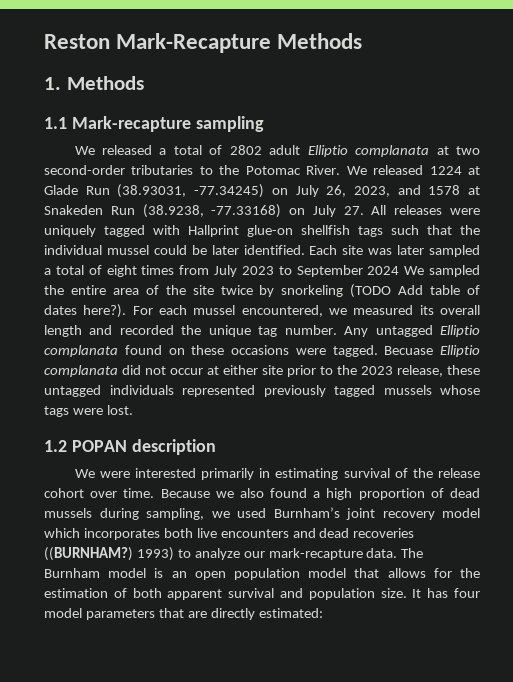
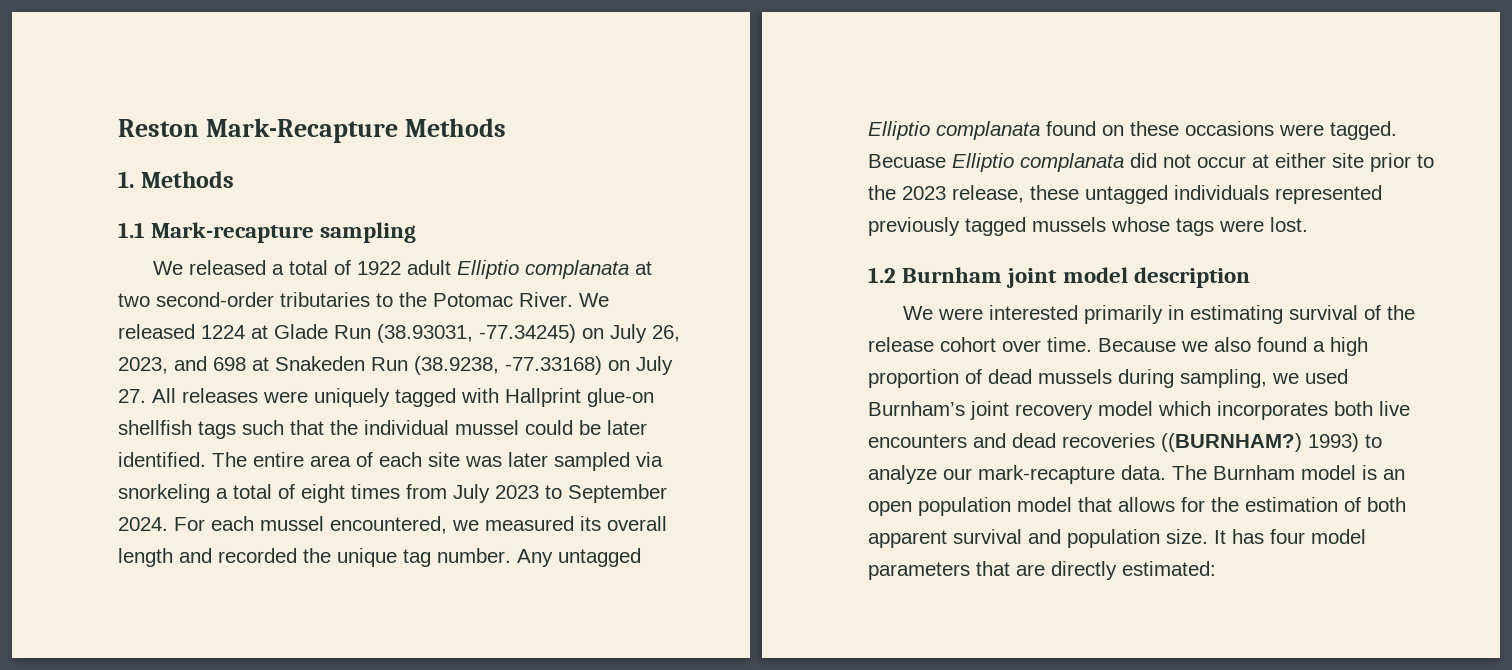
- We released a total of 2802 adult Elliptio complanata at two second-order tributaries to the Potomac River.
+ We released a total of 1922 adult Elliptio complanata at two second-order tributaries to the Potomac River.
- We released 1224 at Glade Run (38.93031, -77.34245) on July 26, 2023, and 1578 at Snakeden Run (38.9238, -77.33168) on July 27. All releases were uniquely tagged with Hallprint glue-on shellfish tags such that the individual mussel could be later identified.
+ We released 1224 at Glade Run (38.93031, -77.34245) on July 26, 2023, and 698 at Snakeden Run (38.9238, -77.33168) on July 27. All releases were uniquely tagged with Hallprint glue-on shellfish tags such that the individual mussel could be later identified.
- Each site was later sampled a total of eight times from July 2023 to September 2024 We sampled the entire area of the site twice by snorkeling (TODO Add table of dates here?).
+ The entire area of each site was later sampled via snorkeling a total of eight times from July 2023 to September 2024.
- 1.2 POPAN description
+ 1.2 Burnham joint model description

